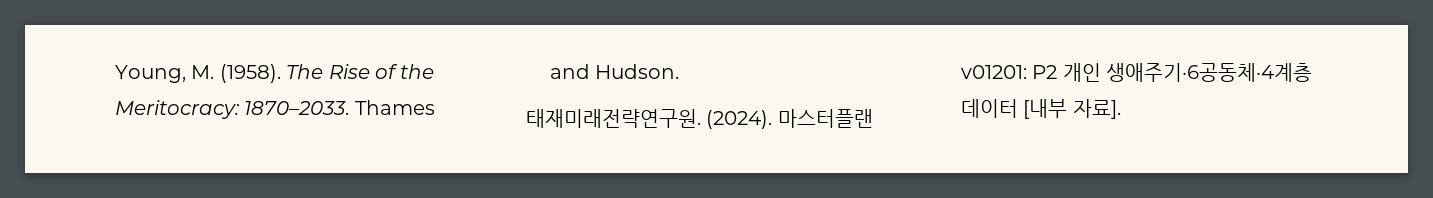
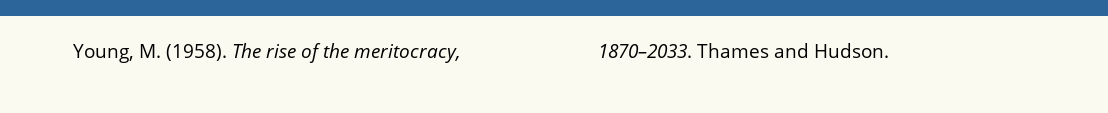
- The Rise of the Meritocracy: 1870–2033.
+ The rise of the meritocracy, 1870–2033.
- 태재미래전략연구원. (2024). 마스터플랜 v01201: P2 개인 생애주기·6공동체·4계층 데이터 [내부 자료].

